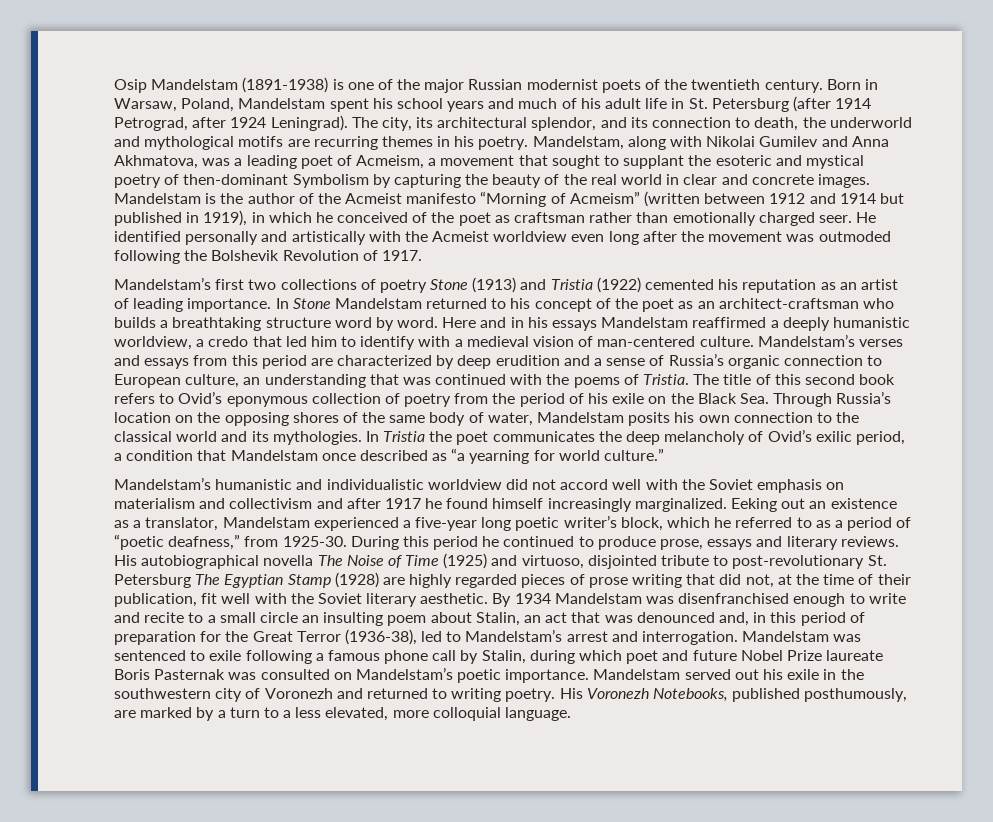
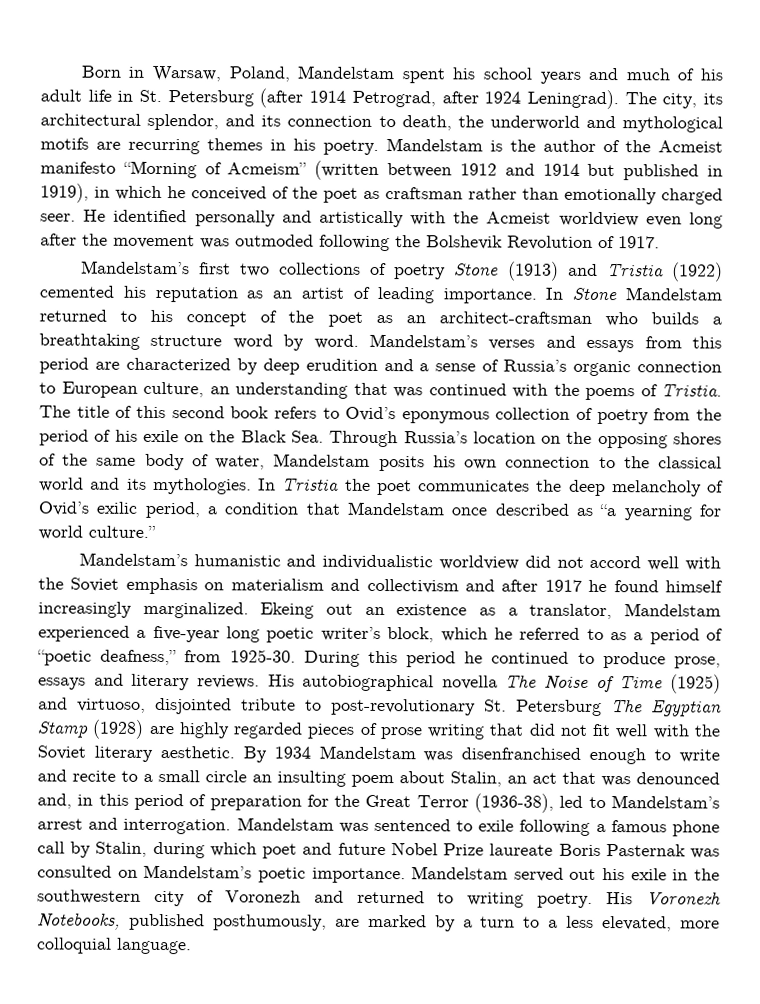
- Osip Mandelstam (1891-1938) is one of the major Russian modernist poets of the twentieth century.
- Mandelstam, along with Nikolai Gumilev and Anna Akhmatova, was a leading poet of Acmeism, a movement that sought to supplant the esoteric and mystical poetry of then-dominant Symbolism by capturing the beauty of the real world in clear and concrete images.
- Here and in his essays Mandelstam reaffirmed a deeply humanistic worldview, a credo that led him to identify with a medieval vision of man-centered culture.
- Eeking out an existence as a translator, Mandelstam experienced a five-year long poetic writer’s block, which he referred to as a period of “poetic deafness,” from 1925-30.
+ Ekeing out an existence as a translator, Mandelstam experienced a five-year long poetic writer’s block, which he referred to as a period of “poetic deafness,” from 1925-30.
- His autobiographical novella The Noise of Time (1925) and virtuoso, disjointed tribute to post-revolutionary St. Petersburg The Egyptian Stamp (1928) are highly regarded pieces of prose writing that did not, at the time of their publication, fit well with the Soviet literary aesthetic.
+ His autobiographical novella The Noise of Time (1925) and virtuoso, disjointed tribute to post-revolutionary St. Petersburg The Egyptian Stamp (1928) are highly regarded pieces of prose writing that did not fit well with the Soviet literary aesthetic.

